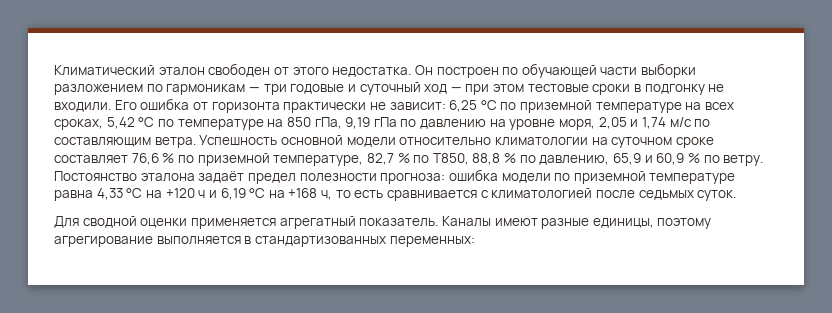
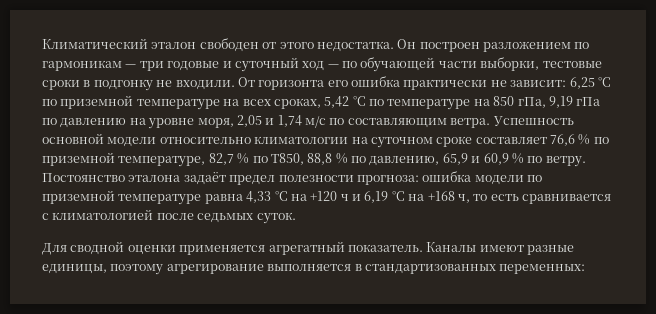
- Он построен по обучающей части выборки разложением по гармоникам — три годовые и суточный ход — при этом тестовые сроки в подгонку не входили.
+ Он построен разложением по гармоникам — три годовые и суточный ход — по обучающей части выборки, тестовые сроки в подгонку не входили.
- Его ошибка от горизонта практически не зависит: 6,25 °C по приземной температуре на всех сроках, 5,42 °C по температуре на 850 гПа, 9,19 гПа по давлению на уровне моря, 2,05 и 1,74 м/с по составляющим ветра.
+ От горизонта его ошибка практически не зависит: 6,25 °C по приземной температуре на всех сроках, 5,42 °C по температуре на 850 гПа, 9,19 гПа по давлению на уровне моря, 2,05 и 1,74 м/с по составляющим ветра.

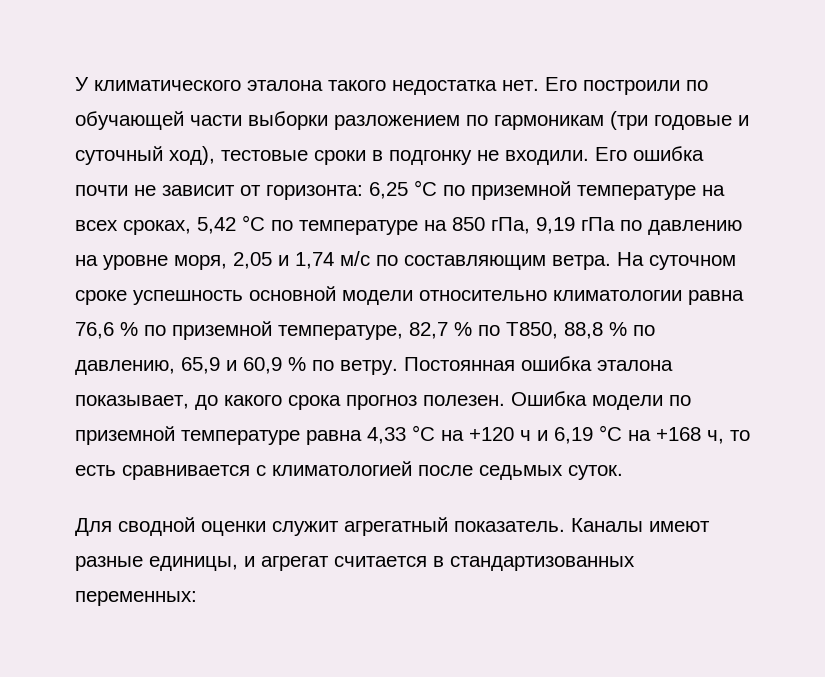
- Климатический эталон свободен от этого недостатка. Он построен разложением по гармоникам — три годовые и суточный ход — по обучающей части выборки, тестовые сроки в подгонку не входили.
+ У климатического эталона такого недостатка нет. Его построили по обучающей части выборки разложением по гармоникам (три годовые и суточный ход), тестовые сроки в подгонку не входили.
- От горизонта его ошибка практически не зависит: 6,25 °C по приземной температуре на всех сроках, 5,42 °C по температуре на 850 гПа, 9,19 гПа по давлению на уровне моря, 2,05 и 1,74 м/с по составляющим ветра.
+ Его ошибка почти не зависит от горизонта: 6,25 °C по приземной температуре на всех сроках, 5,42 °C по температуре на 850 гПа, 9,19 гПа по давлению на уровне моря, 2,05 и 1,74 м/с по составляющим ветра.
- Успешность основной модели относительно климатологии на суточном сроке составляет 76,6 % по приземной температуре, 82,7 % по T850, 88,8 % по давлению, 65,9 и 60,9 % по ветру.
+ На суточном сроке успешность основной модели относительно климатологии равна 76,6 % по приземной температуре, 82,7 % по T850, 88,8 % по давлению, 65,9 и 60,9 % по ветру.
- Постоянство эталона задаёт предел полезности прогноза: ошибка модели по приземной температуре равна 4,33 °C на +120 ч и 6,19 °C на +168 ч, то есть сравнивается с климатологией после седьмых суток.
+ Постоянная ошибка эталона показывает, до какого срока прогноз полезен. Ошибка модели по приземной температуре равна 4,33 °C на +120 ч и 6,19 °C на +168 ч, то есть сравнивается с климатологией после седьмых суток.
- Для сводной оценки применяется агрегатный показатель.
+ Для сводной оценки служит агрегатный показатель.
- Каналы имеют разные единицы, поэтому агрегирование выполняется в стандартизованных переменных:
+ Каналы имеют разные единицы, и агрегат считается в стандартизованных переменных:

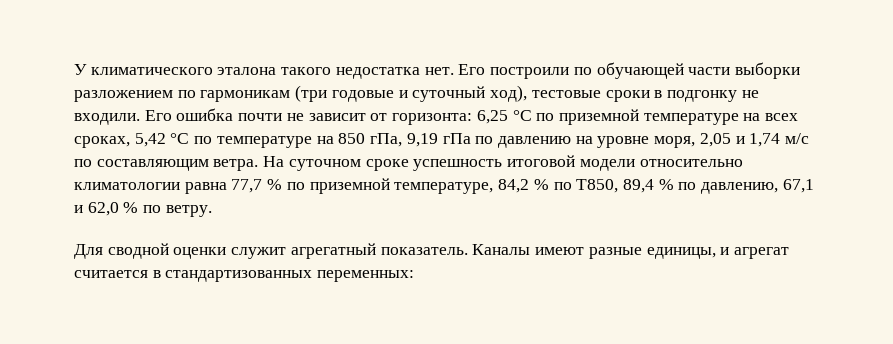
- На суточном сроке успешность основной модели относительно климатологии равна 76,6 % по приземной температуре, 82,7 % по T850, 88,8 % по давлению, 65,9 и 60,9 % по ветру. Постоянная ошибка эталона показывает, до какого срока прогноз полезен. Ошибка модели по приземной температуре равна 4,33 °C на +120 ч и 6,19 °C на +168 ч, то есть сравнивается с климатологией после седьмых суток.
+ На суточном сроке успешность итоговой модели относительно климатологии равна 77,7 % по приземной температуре, 84,2 % по T850, 89,4 % по давлению, 67,1 и 62,0 % по ветру.

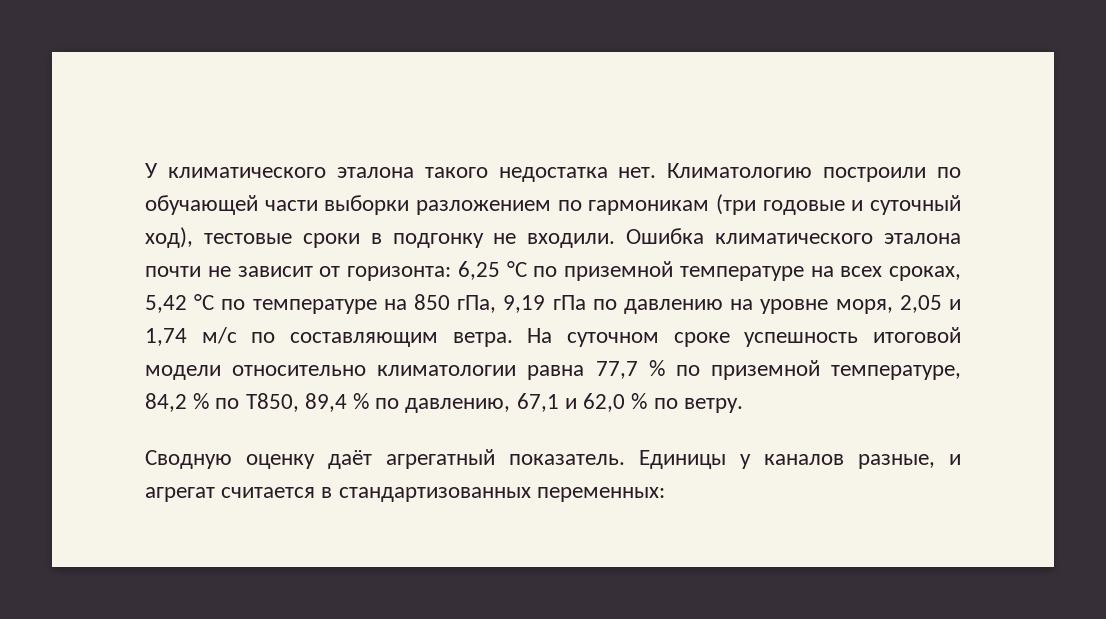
- Его построили по обучающей части выборки разложением по гармоникам (три годовые и суточный ход), тестовые сроки в подгонку не входили.
+ Климатологию построили по обучающей части выборки разложением по гармоникам (три годовые и суточный ход), тестовые сроки в подгонку не входили.
- Его ошибка почти не зависит от горизонта: 6,25 °C по приземной температуре на всех сроках, 5,42 °C по температуре на 850 гПа, 9,19 гПа по давлению на уровне моря, 2,05 и 1,74 м/с по составляющим ветра.
+ Ошибка климатического эталона почти не зависит от горизонта: 6,25 °C по приземной температуре на всех сроках, 5,42 °C по температуре на 850 гПа, 9,19 гПа по давлению на уровне моря, 2,05 и 1,74 м/с по составляющим ветра.
- Для сводной оценки служит агрегатный показатель. Каналы имеют разные единицы, и агрегат считается в стандартизованных переменных:
+ Сводную оценку даёт агрегатный показатель. Единицы у каналов разные, и агрегат считается в стандартизованных переменных:

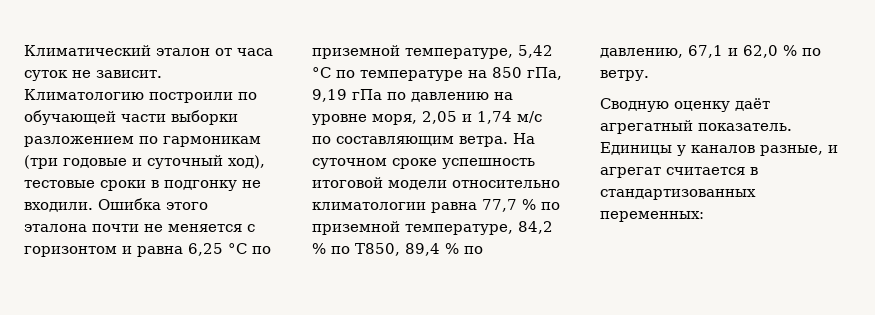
- У климатического эталона такого недостатка нет.
+ Климатический эталон от часа суток не зависит.
- Ошибка климатического эталона почти не зависит от горизонта: 6,25 °C по приземной температуре на всех сроках, 5,42 °C по температуре на 850 гПа, 9,19 гПа по давлению на уровне моря, 2,05 и 1,74 м/с по составляющим ветра.
+ Ошибка этого эталона почти не меняется с горизонтом и равна 6,25 °C по приземной температуре, 5,42 °C по температуре на 850 гПа, 9,19 гПа по давлению на уровне моря, 2,05 и 1,74 м/с по составляющим ветра.

